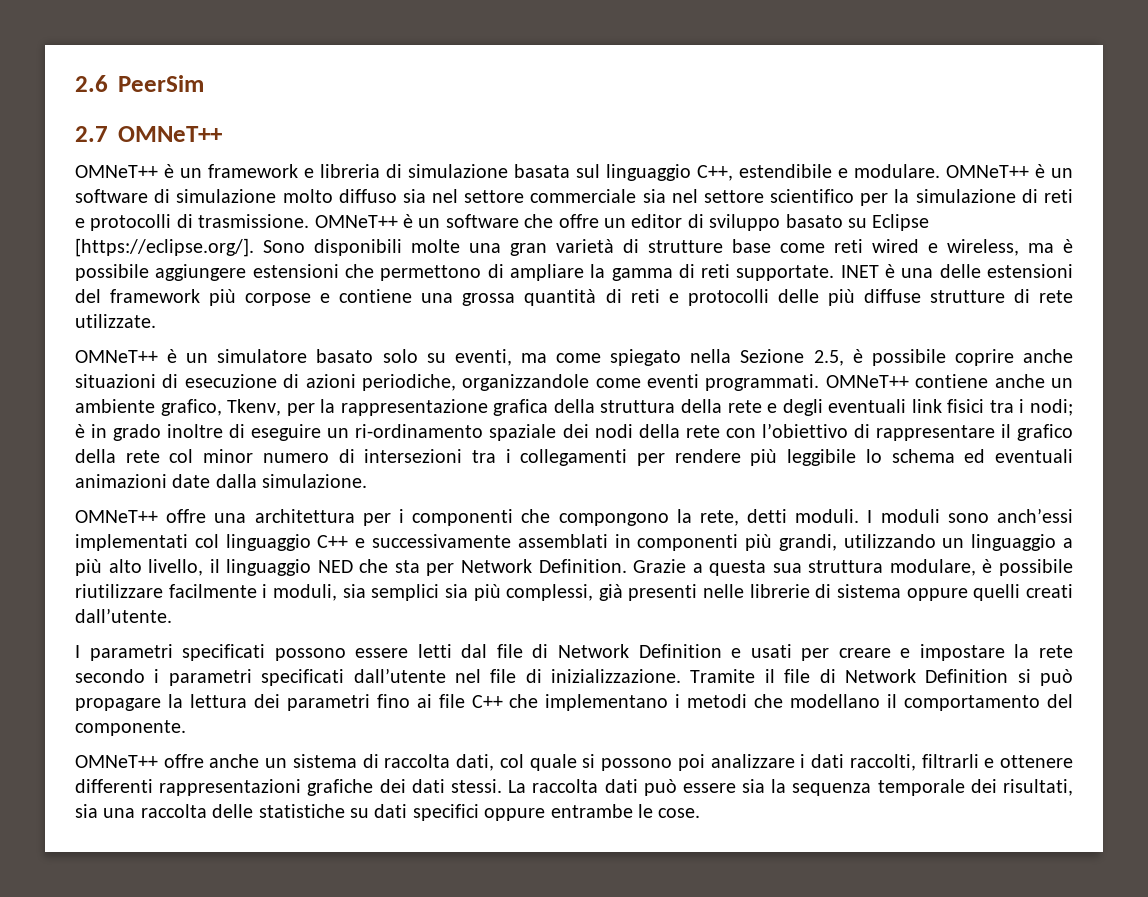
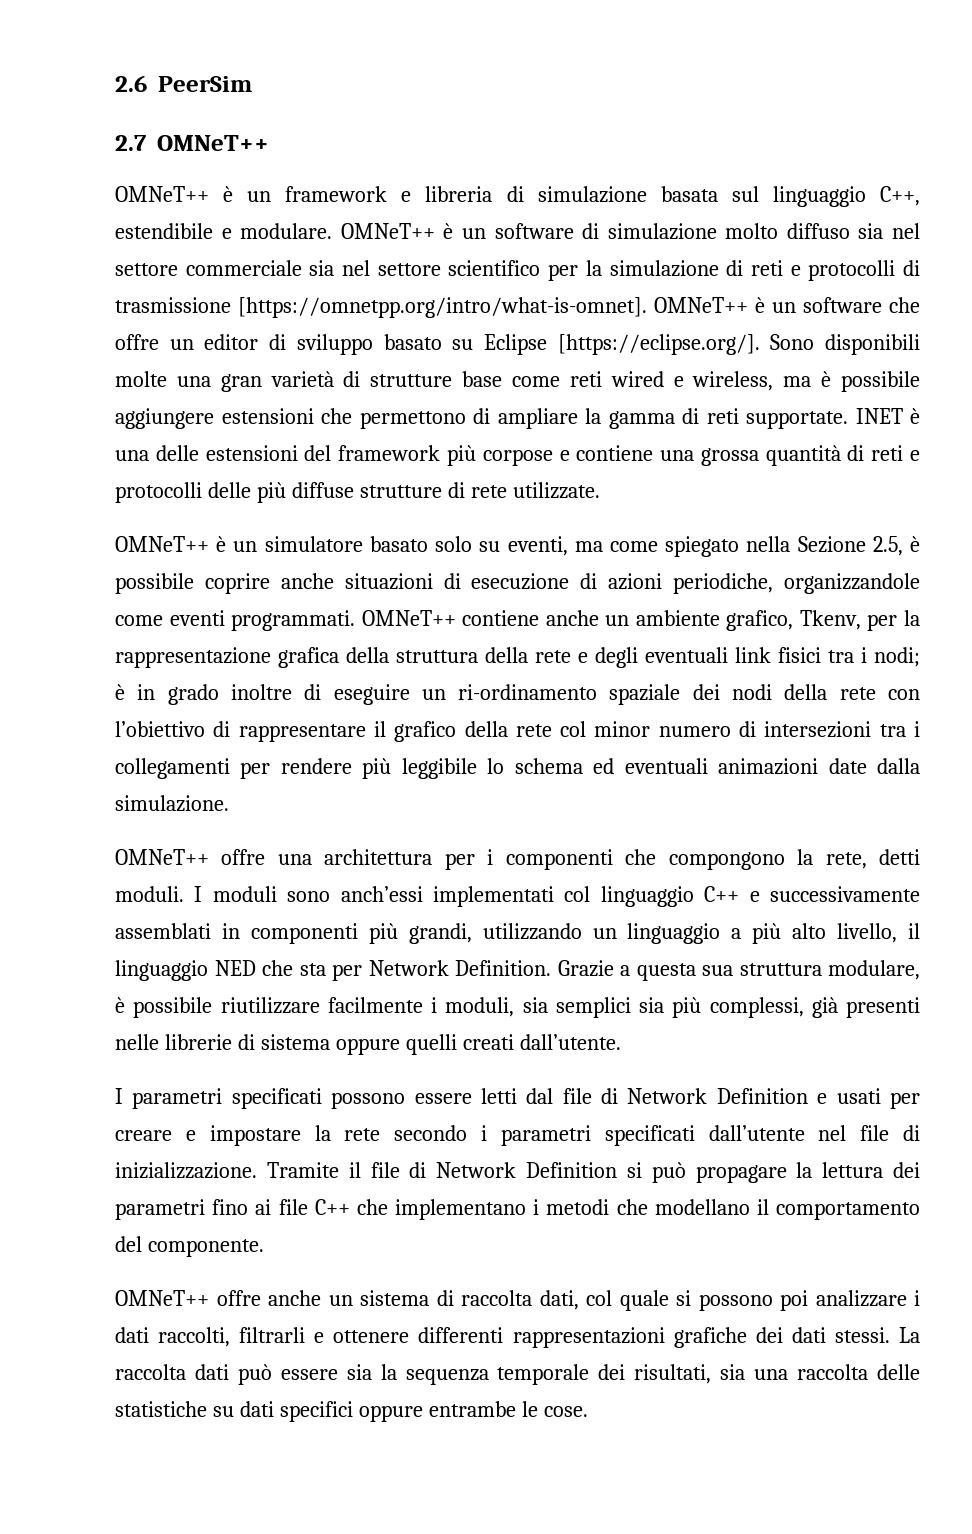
- OMNeT++ è un software di simulazione molto diffuso sia nel settore commerciale sia nel settore scientifico per la simulazione di reti e protocolli di trasmissione. OMNeT++ è un software che offre un editor di sviluppo basato su Eclipse [https://eclipse.org/]. Sono disponibili molte una gran varietà di strutture base come reti wired e wireless, ma è possibile aggiungere estensioni che permettono di ampliare la gamma di reti supportate.
+ OMNeT++ è un software di simulazione molto diffuso sia nel settore commerciale sia nel settore scientifico per la simulazione di reti e protocolli di trasmissione [https://omnetpp.org/intro/what-is-omnet]. OMNeT++ è un software che offre un editor di sviluppo basato su Eclipse [https://eclipse.org/]. Sono disponibili molte una gran varietà di strutture base come reti wired e wireless, ma è possibile aggiungere estensioni che permettono di ampliare la gamma di reti supportate.

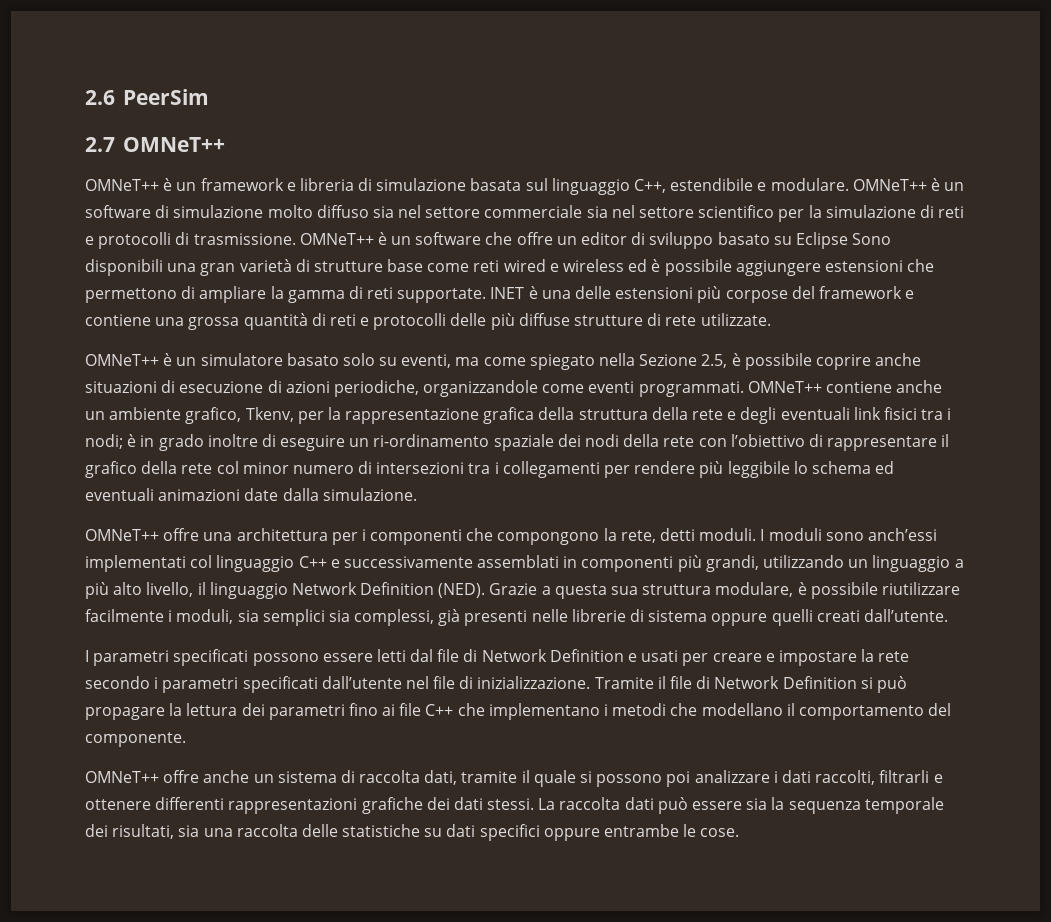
- OMNeT++ è un software di simulazione molto diffuso sia nel settore commerciale sia nel settore scientifico per la simulazione di reti e protocolli di trasmissione [https://omnetpp.org/intro/what-is-omnet]. OMNeT++ è un software che offre un editor di sviluppo basato su Eclipse [https://eclipse.org/]. Sono disponibili molte una gran varietà di strutture base come reti wired e wireless, ma è possibile aggiungere estensioni che permettono di ampliare la gamma di reti supportate.
+ OMNeT++ è un software di simulazione molto diffuso sia nel settore commerciale sia nel settore scientifico per la simulazione di reti e protocolli di trasmissione. OMNeT++ è un software che offre un editor di sviluppo basato su Eclipse Sono disponibili una gran varietà di strutture base come reti wired e wireless ed è possibile aggiungere estensioni che permettono di ampliare la gamma di reti supportate.
- INET è una delle estensioni del framework più corpose e contiene una grossa quantità di reti e protocolli delle più diffuse strutture di rete utilizzate.
+ INET è una delle estensioni più corpose del framework e contiene una grossa quantità di reti e protocolli delle più diffuse strutture di rete utilizzate.
- I moduli sono anch’essi implementati col linguaggio C++ e successivamente assemblati in componenti più grandi, utilizzando un linguaggio a più alto livello, il linguaggio NED che sta per Network Definition.
+ I moduli sono anch’essi implementati col linguaggio C++ e successivamente assemblati in componenti più grandi, utilizzando un linguaggio a più alto livello, il linguaggio Network Definition (NED).
- Grazie a questa sua struttura modulare, è possibile riutilizzare facilmente i moduli, sia semplici sia più complessi, già presenti nelle librerie di sistema oppure quelli creati dall’utente.
+ Grazie a questa sua struttura modulare, è possibile riutilizzare facilmente i moduli, sia semplici sia complessi, già presenti nelle librerie di sistema oppure quelli creati dall’utente.
- OMNeT++ offre anche un sistema di raccolta dati, col quale si possono poi analizzare i dati raccolti, filtrarli e ottenere differenti rappresentazioni grafiche dei dati stessi.
+ OMNeT++ offre anche un sistema di raccolta dati, tramite il quale si possono poi analizzare i dati raccolti, filtrarli e ottenere differenti rappresentazioni grafiche dei dati stessi.

